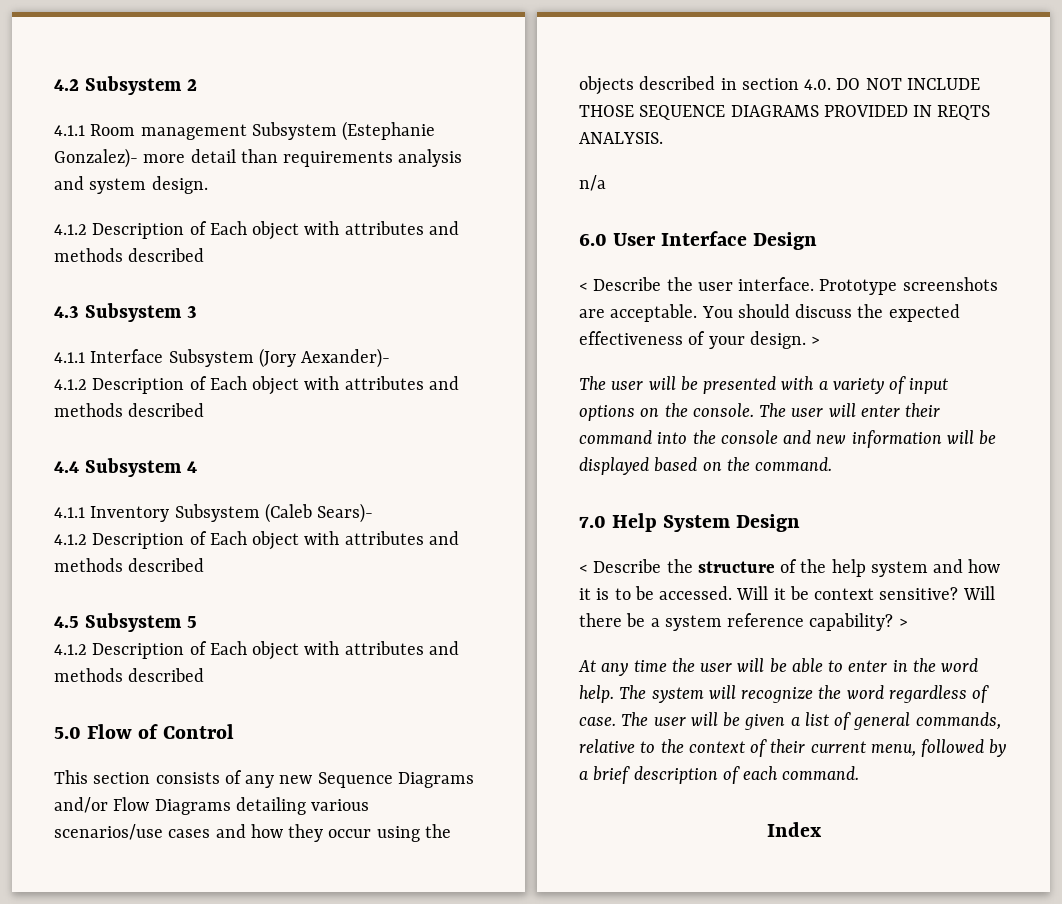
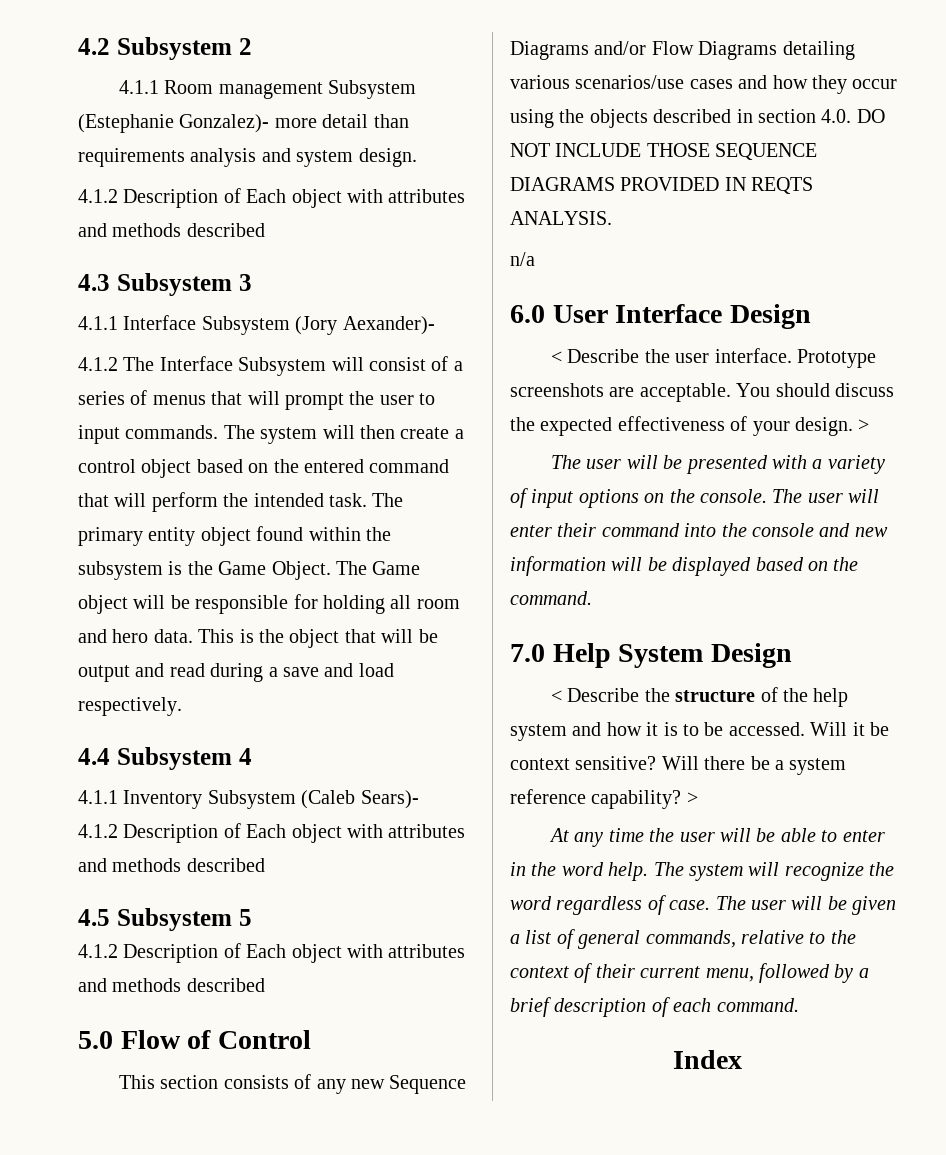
  4.1.1 Interface Subsystem (Jory Aexander)-
- 4.1.2 Description of Each object with attributes and methods described
+ 4.1.2 The Interface Subsystem will consist of a series of menus that will prompt the user to input commands. The system will then create a control object based on the entered command that will perform the intended task. The primary entity object found within the subsystem is the Game Object. The Game object will be responsible for holding all room and hero data. This is the object that will be output and read during a save and load respectively.

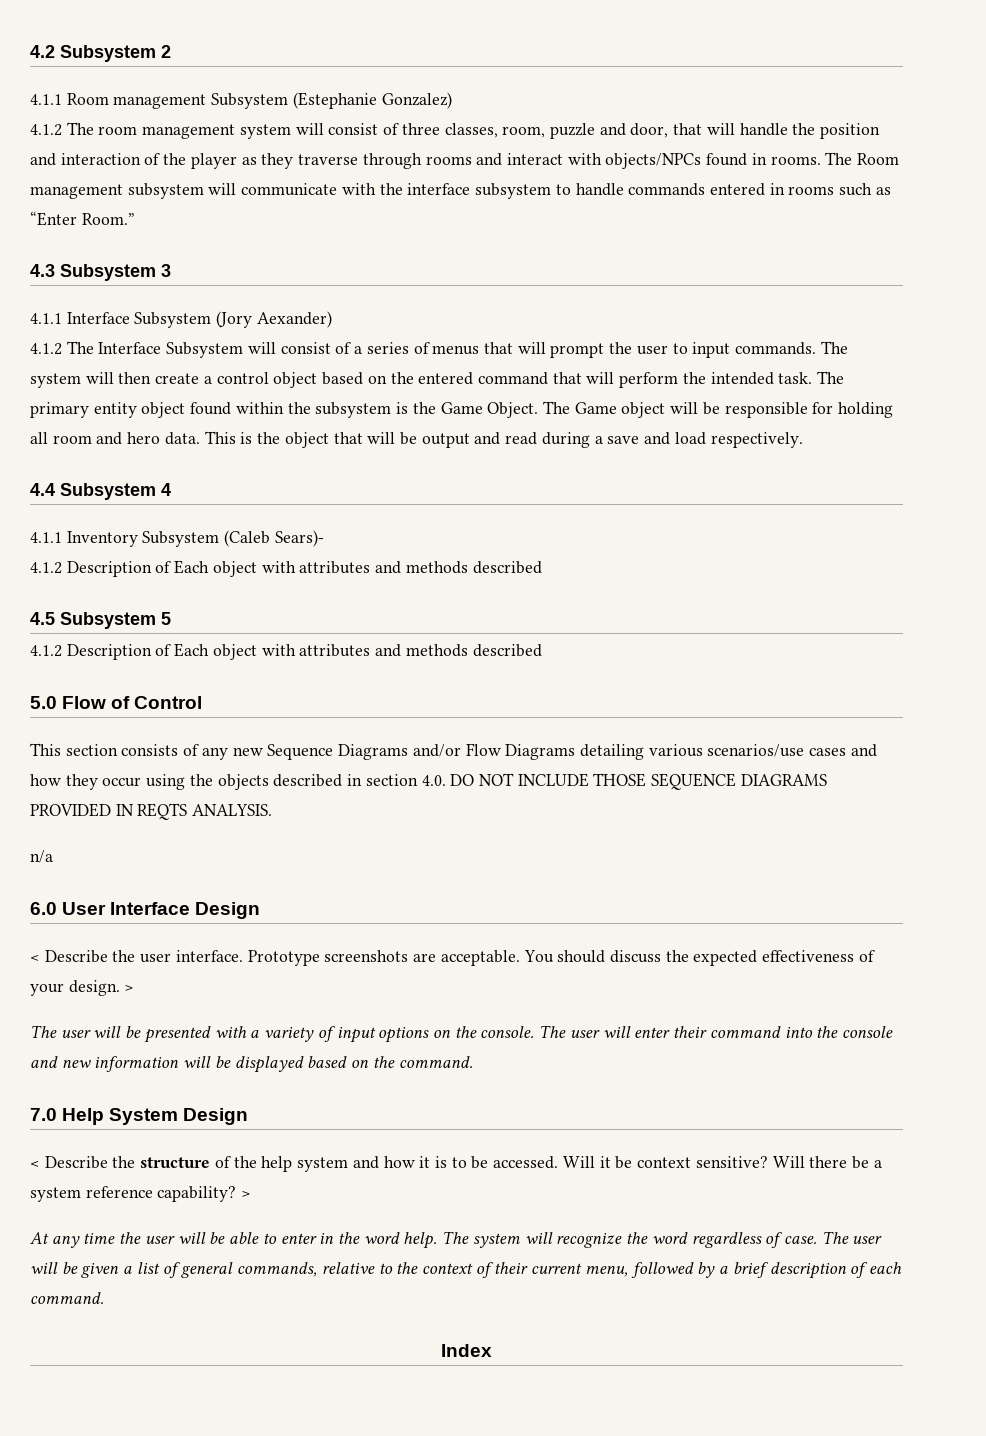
- 4.1.1 Room management Subsystem (Estephanie Gonzalez)- more detail than requirements analysis and system design.
- 4.1.2 Description of Each object with attributes and methods described
+ 4.1.1 Room management Subsystem (Estephanie Gonzalez)
+ 4.1.2 The room management system will consist of three classes, room, puzzle and door, that will handle the position and interaction of the player as they traverse through rooms and interact with objects/NPCs found in rooms. The Room management subsystem will communicate with the interface subsystem to handle commands entered in rooms such as “Enter Room.”
- 4.1.1 Interface Subsystem (Jory Aexander)-
+ 4.1.1 Interface Subsystem (Jory Aexander)

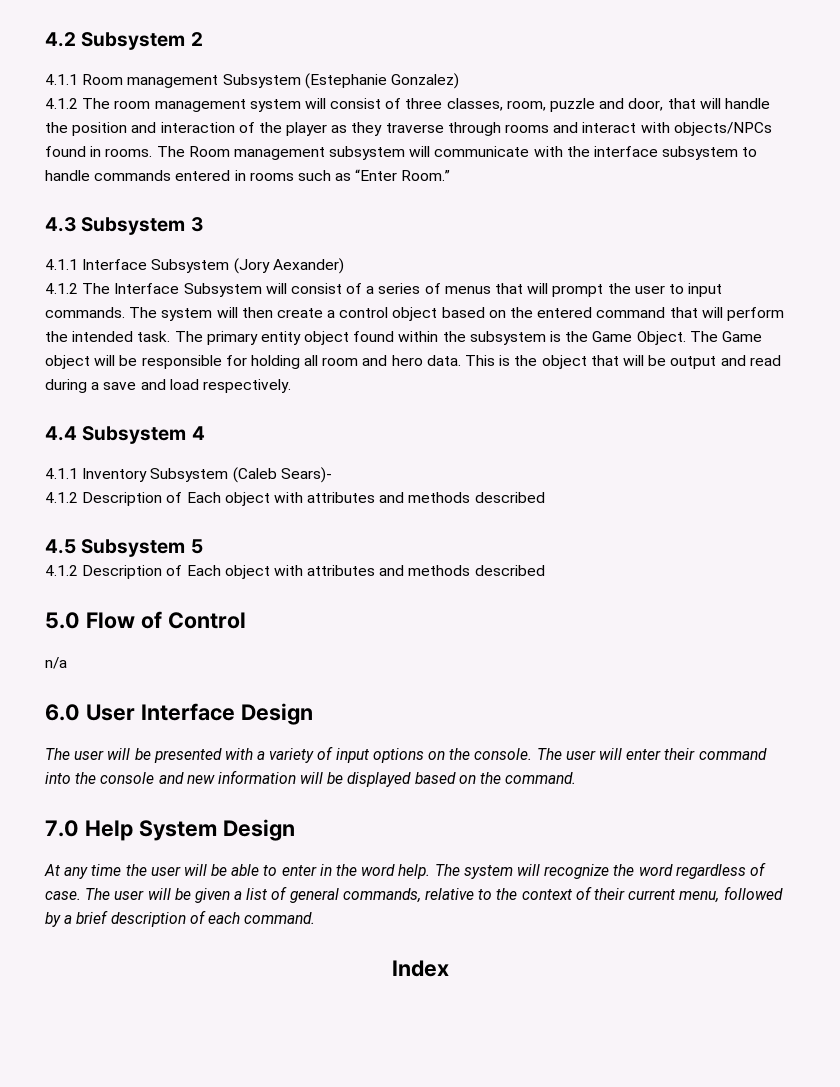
- This section consists of any new Sequence Diagrams and/or Flow Diagrams detailing various scenarios/use cases and how they occur using the objects described in section 4.0. DO NOT INCLUDE THOSE SEQUENCE DIAGRAMS PROVIDED IN REQTS ANALYSIS.
- < Describe the user interface. Prototype screenshots are acceptable. You should discuss the expected effectiveness of your design. >
- < Describe the structure of the help system and how it is to be accessed. Will it be context sensitive? Will there be a system reference capability? >

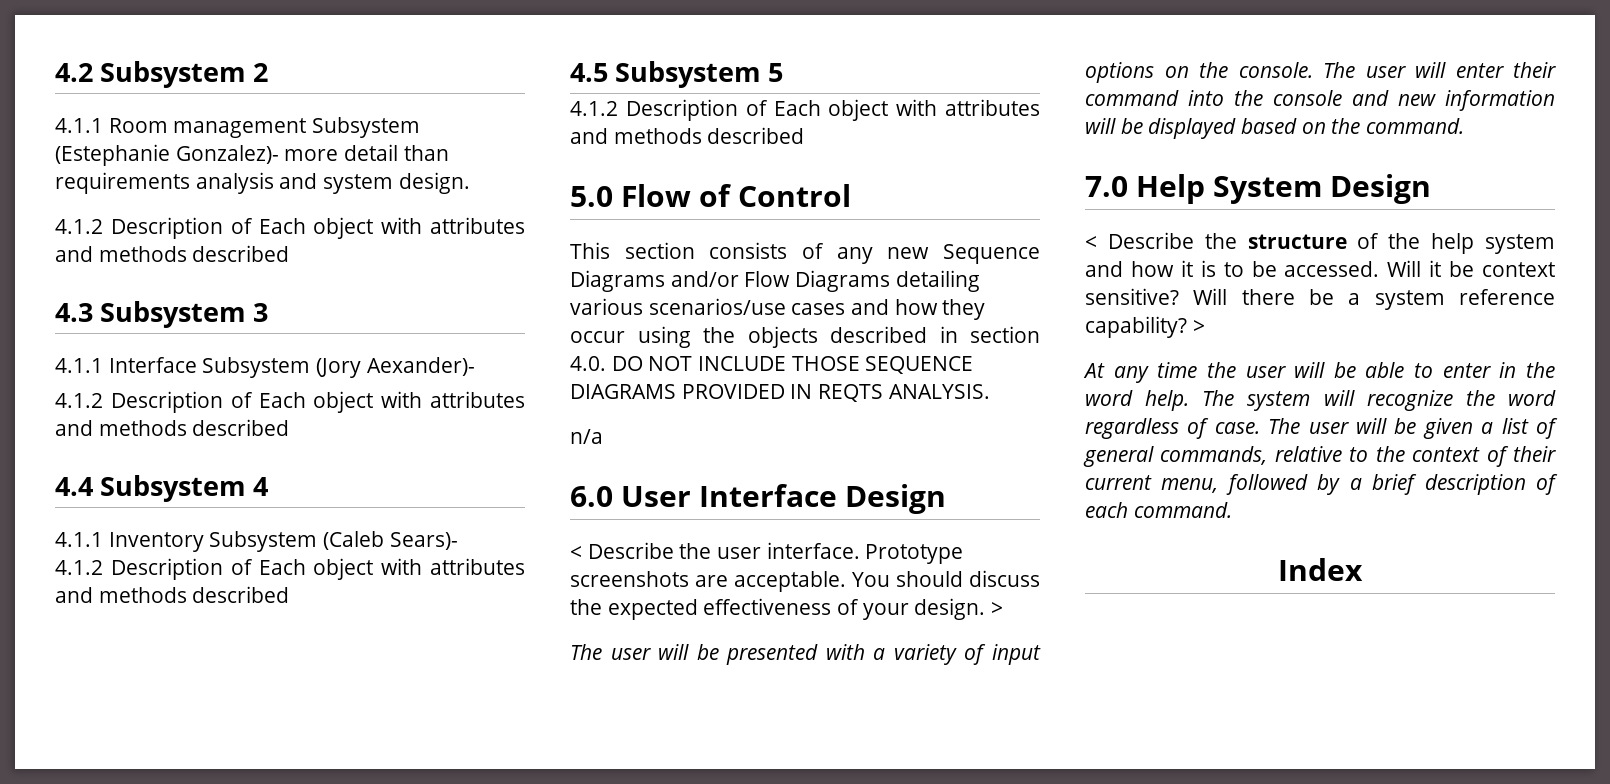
- 4.1.1 Room management Subsystem (Estephanie Gonzalez)
- 4.1.2 The room management system will consist of three classes, room, puzzle and door, that will handle the position and interaction of the player as they traverse through rooms and interact with objects/NPCs found in rooms. The Room management subsystem will communicate with the interface subsystem to handle commands entered in rooms such as “Enter Room.”
+ 4.1.1 Room management Subsystem (Estephanie Gonzalez)- more detail than requirements analysis and system design.
+ 4.1.2 Description of Each object with attributes and methods described
- 4.1.1 Interface Subsystem (Jory Aexander)
- 4.1.2 The Interface Subsystem will consist of a series of menus that will prompt the user to input commands. The system will then create a control object based on the entered command that will perform the intended task. The primary entity object found within the subsystem is the Game Object. The Game object will be responsible for holding all room and hero data. This is the object that will be output and read during a save and load respectively.
+ 4.1.1 Interface Subsystem (Jory Aexander)-
+ 4.1.2 Description of Each object with attributes and methods described
+ This section consists of any new Sequence Diagrams and/or Flow Diagrams detailing various scenarios/use cases and how they occur using the objects described in section 4.0. DO NOT INCLUDE THOSE SEQUENCE DIAGRAMS PROVIDED IN REQTS ANALYSIS.
+ < Describe the user interface. Prototype screenshots are acceptable. You should discuss the expected effectiveness of your design. >
+ < Describe the structure of the help system and how it is to be accessed. Will it be context sensitive? Will there be a system reference capability? >

